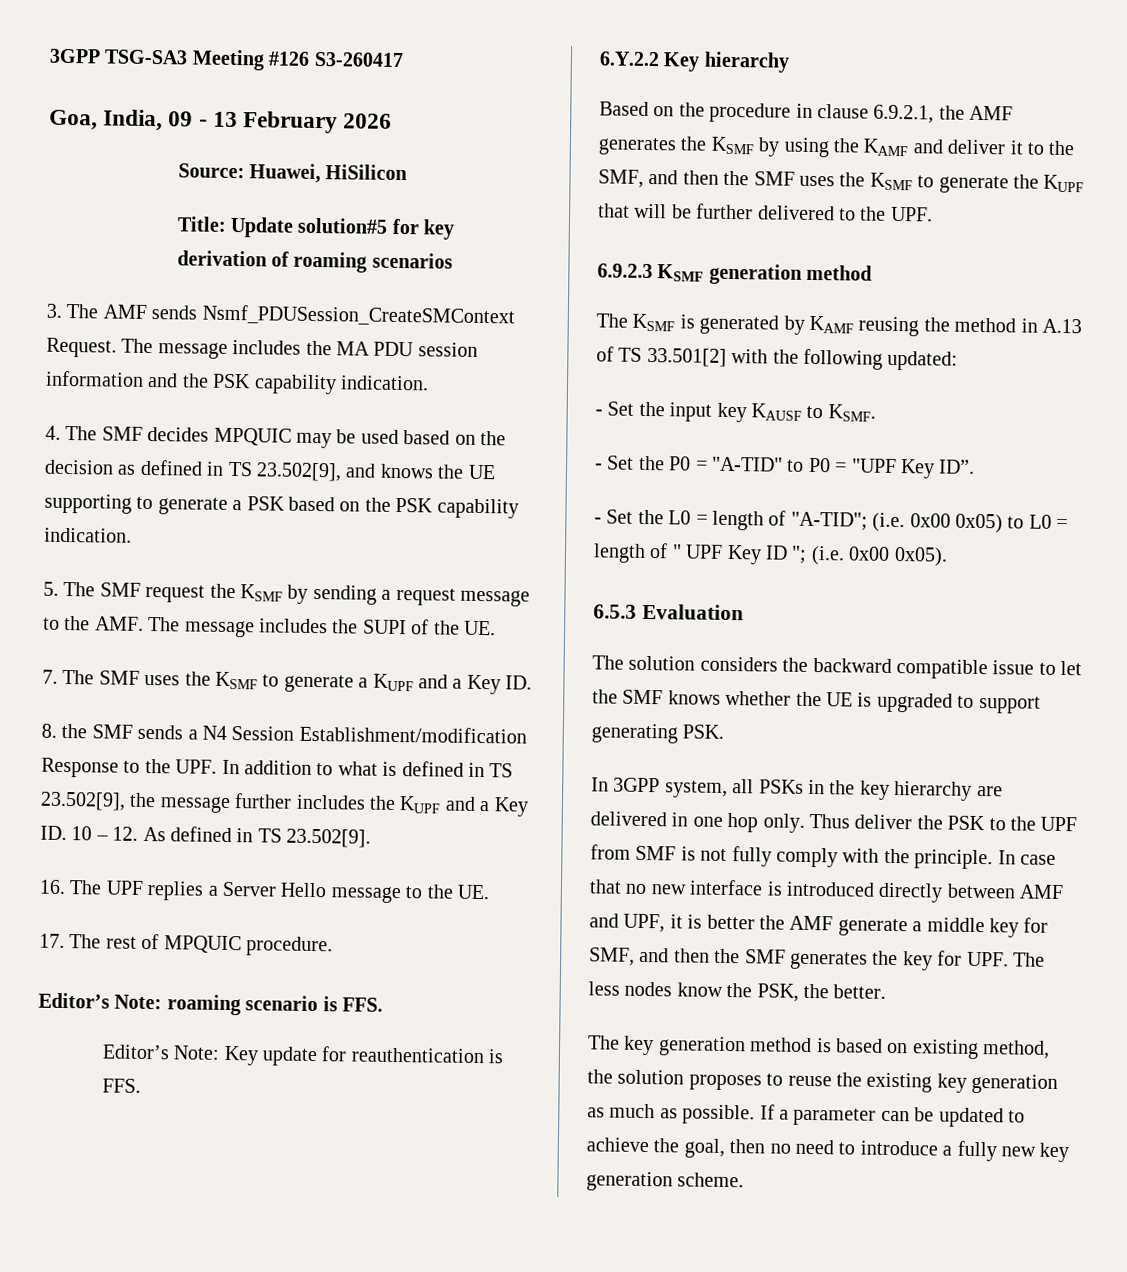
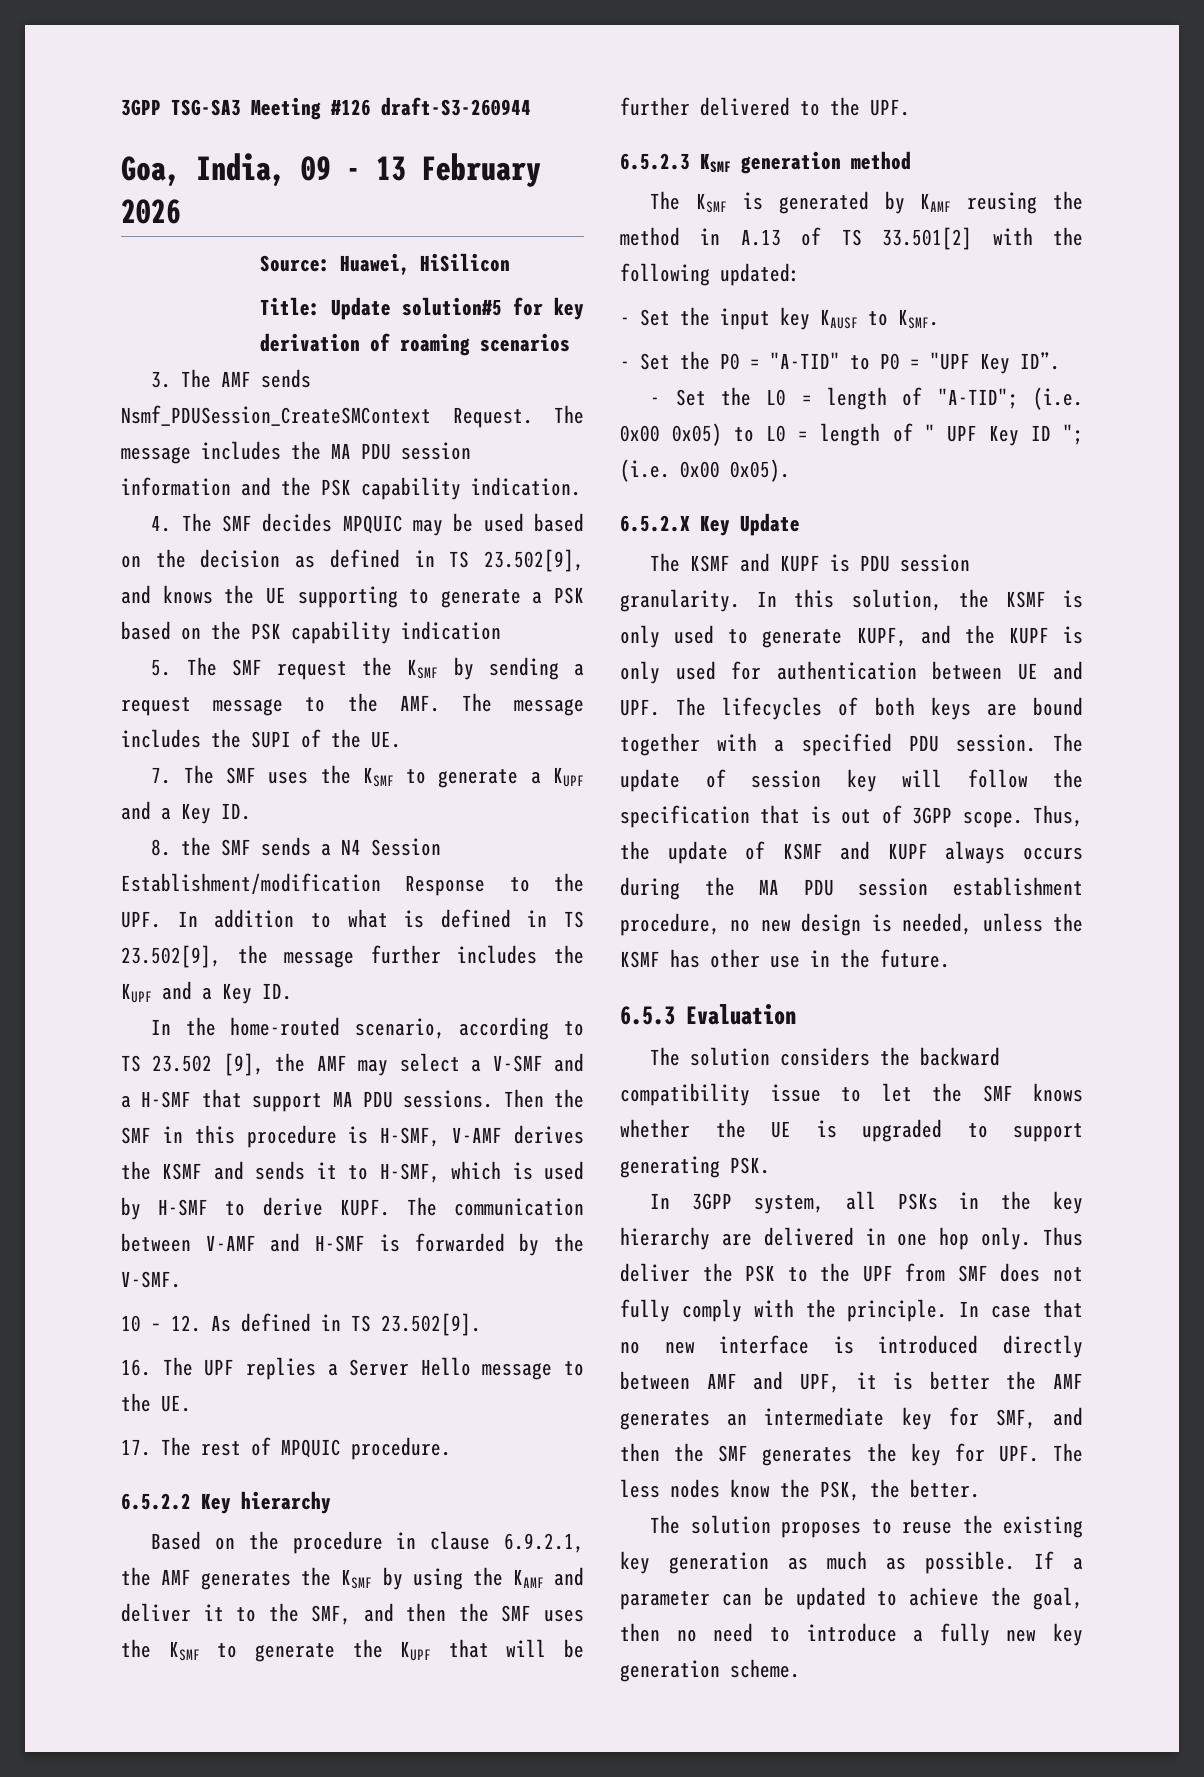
- 3GPP TSG-SA3 Meeting #126 S3-260417
+ 3GPP TSG-SA3 Meeting #126 draft-S3-260944
- 4. The SMF decides MPQUIC may be used based on the decision as defined in TS 23.502[9], and knows the UE supporting to generate a PSK based on the PSK capability indication.
+ 4. The SMF decides MPQUIC may be used based on the decision as defined in TS 23.502[9], and knows the UE supporting to generate a PSK based on the PSK capability indication
- 8. the SMF sends a N4 Session Establishment/modification Response to the UPF. In addition to what is defined in TS 23.502[9], the message further includes the KUPF and a Key ID. 10 – 12. As defined in TS 23.502[9].
+ 8. the SMF sends a N4 Session Establishment/modification Response to the UPF. In addition to what is defined in TS 23.502[9], the message further includes the KUPF and a Key ID.
+ In the home-routed scenario, according to TS 23.502 [9], the AMF may select a V-SMF and a H-SMF that support MA PDU sessions. Then the SMF in this procedure is H-SMF, V-AMF derives the KSMF and sends it to H-SMF, which is used by H-SMF to derive KUPF. The communication between V-AMF and H-SMF is forwarded by the V-SMF.
+ 10 – 12. As defined in TS 23.502[9].
- Editor’s Note: roaming scenario is FFS.
- Editor’s Note: Key update for reauthentication is FFS.
- 6.Y.2.2 Key hierarchy
+ 6.5.2.2 Key hierarchy
- 6.9.2.3 KSMF generation method
+ 6.5.2.3 KSMF generation method
+ 6.5.2.X Key Update
+ The KSMF and KUPF is PDU session granularity. In this solution, the KSMF is only used to generate KUPF, and the KUPF is only used for authentication between UE and UPF. The lifecycles of both keys are bound together with a specified PDU session. The update of session key will follow the specification that is out of 3GPP scope. Thus, the update of KSMF and KUPF always occurs during the MA PDU session establishment procedure, no new design is needed, unless the KSMF has other use in the future.
- The solution considers the backward compatible issue to let the SMF knows whether the UE is upgraded to support generating PSK.
+ The solution considers the backward compatibility issue to let the SMF knows whether the UE is upgraded to support generating PSK.
- Thus deliver the PSK to the UPF from SMF is not fully comply with the principle.
+ Thus deliver the PSK to the UPF from SMF does not fully comply with the principle.
- In case that no new interface is introduced directly between AMF and UPF, it is better the AMF generate a middle key for SMF, and then the SMF generates the key for UPF. The less nodes know the PSK, the better.
+ In case that no new interface is introduced directly between AMF and UPF, it is better the AMF generates an intermediate key for SMF, and then the SMF generates the key for UPF. The less nodes know the PSK, the better.
- The key generation method is based on existing method, the solution proposes to reuse the existing key generation as much as possible.
+ The solution proposes to reuse the existing key generation as much as possible.

